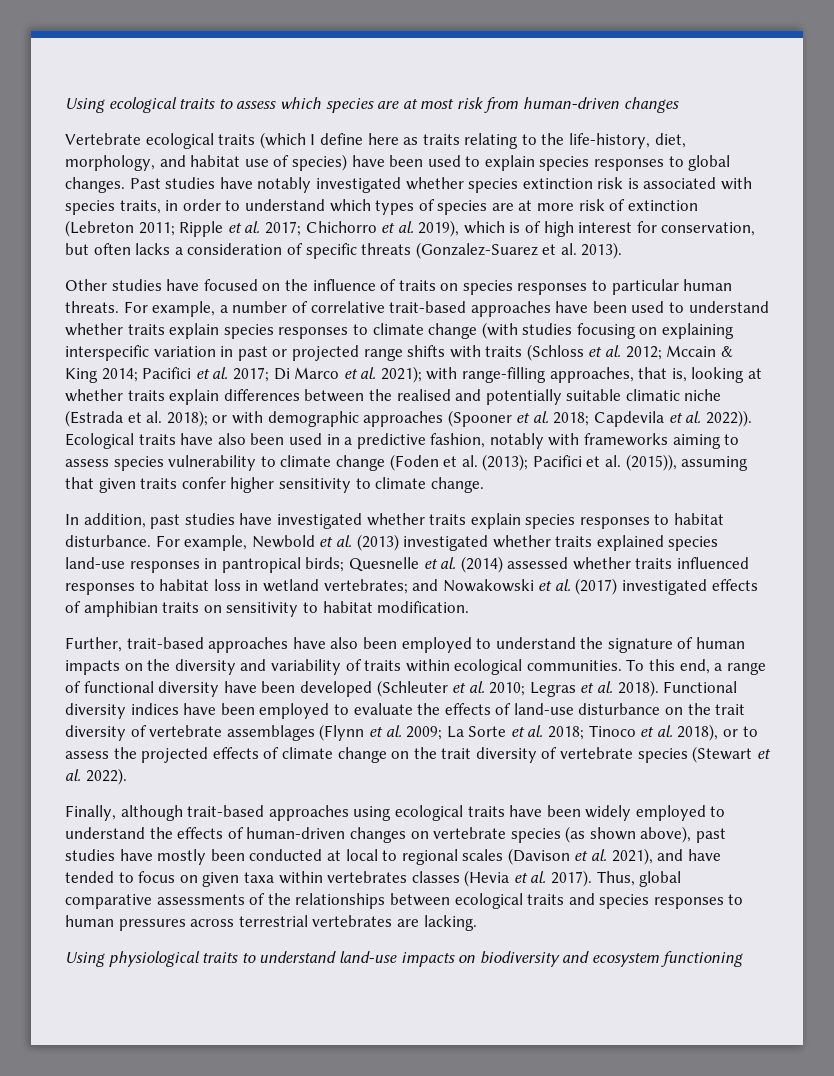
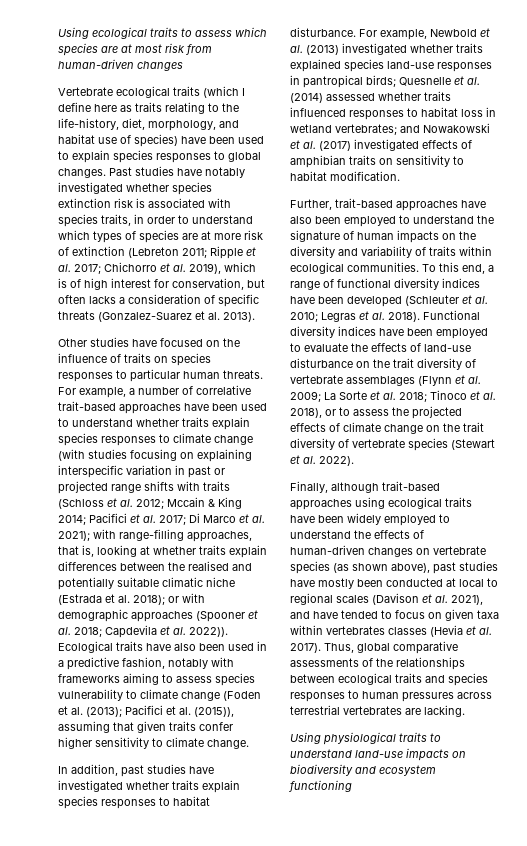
- To this end, a range of functional diversity have been developed (Schleuter et al. 2010; Legras et al. 2018).
+ To this end, a range of functional diversity indices have been developed (Schleuter et al. 2010; Legras et al. 2018).

